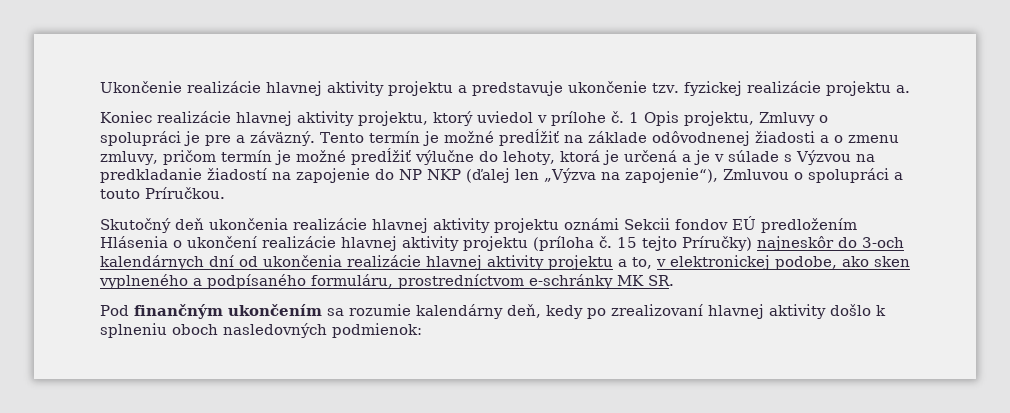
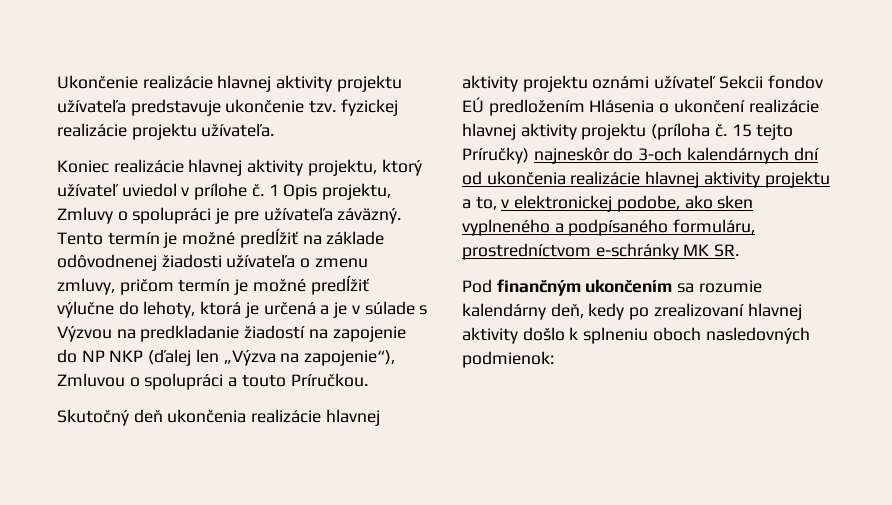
- Ukončenie realizácie hlavnej aktivity projektu a predstavuje ukončenie tzv. fyzickej realizácie projektu a.
+ Ukončenie realizácie hlavnej aktivity projektu užívateľa predstavuje ukončenie tzv. fyzickej realizácie projektu užívateľa.
- Koniec realizácie hlavnej aktivity projektu, ktorý uviedol v prílohe č.
+ Koniec realizácie hlavnej aktivity projektu, ktorý užívateľ uviedol v prílohe č.
- 1 Opis projektu, Zmluvy o spolupráci je pre a záväzný.
+ 1 Opis projektu, Zmluvy o spolupráci je pre užívateľa záväzný.
- Tento termín je možné predĺžiť na základe odôvodnenej žiadosti a o zmenu zmluvy, pričom termín je možné predĺžiť výlučne do lehoty, ktorá je určená a je v súlade s Výzvou na predkladanie žiadostí na zapojenie do NP NKP (ďalej len „Výzva na zapojenie“), Zmluvou o spolupráci a touto Príručkou.
+ Tento termín je možné predĺžiť na základe odôvodnenej žiadosti užívateľa o zmenu zmluvy, pričom termín je možné predĺžiť výlučne do lehoty, ktorá je určená a je v súlade s Výzvou na predkladanie žiadostí na zapojenie do NP NKP (ďalej len „Výzva na zapojenie“), Zmluvou o spolupráci a touto Príručkou.
- Skutočný deň ukončenia realizácie hlavnej aktivity projektu oznámi Sekcii fondov EÚ predložením Hlásenia o ukončení realizácie hlavnej aktivity projektu (príloha č.
+ Skutočný deň ukončenia realizácie hlavnej aktivity projektu oznámi užívateľ Sekcii fondov EÚ predložením Hlásenia o ukončení realizácie hlavnej aktivity projektu (príloha č.

